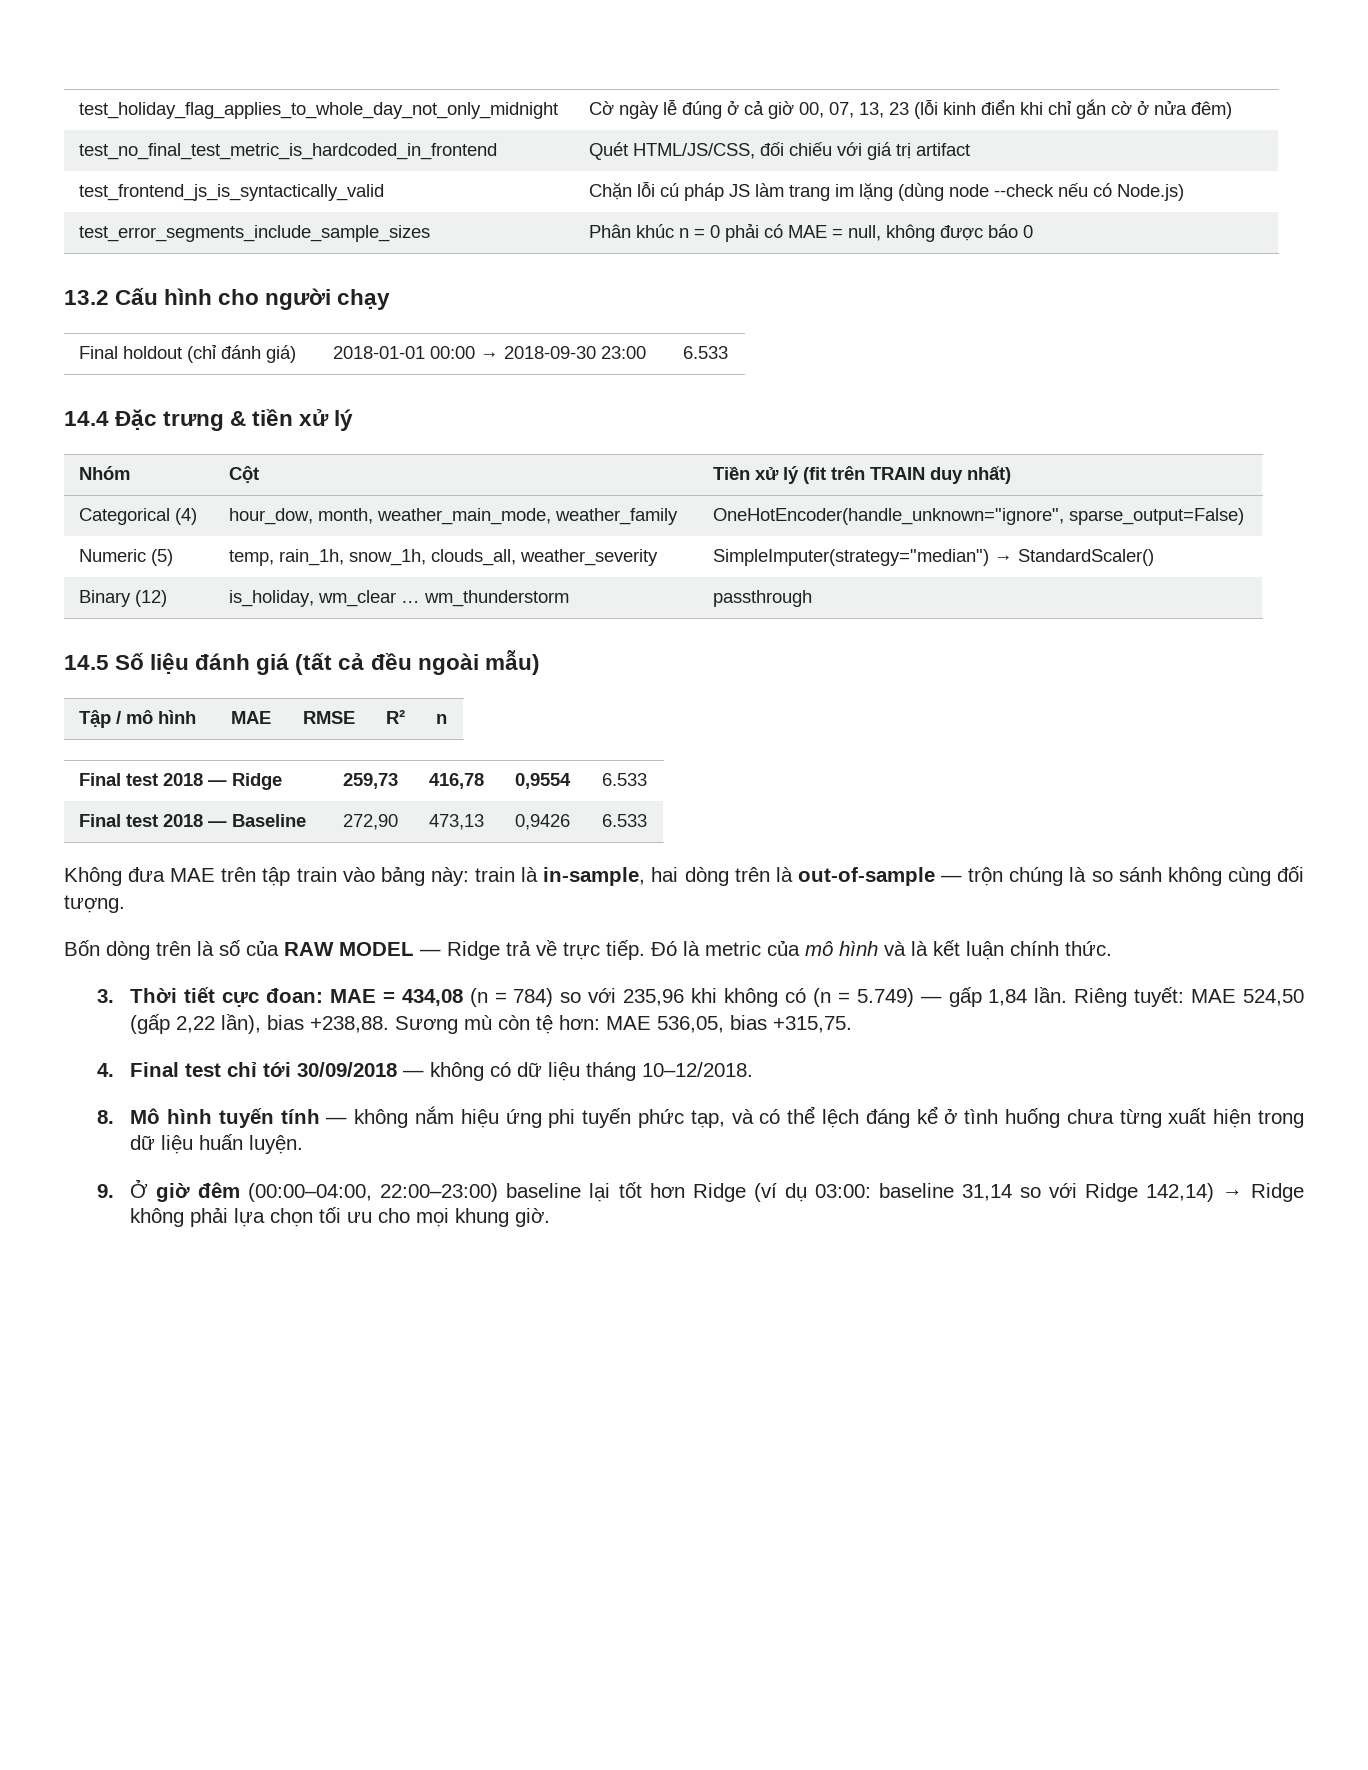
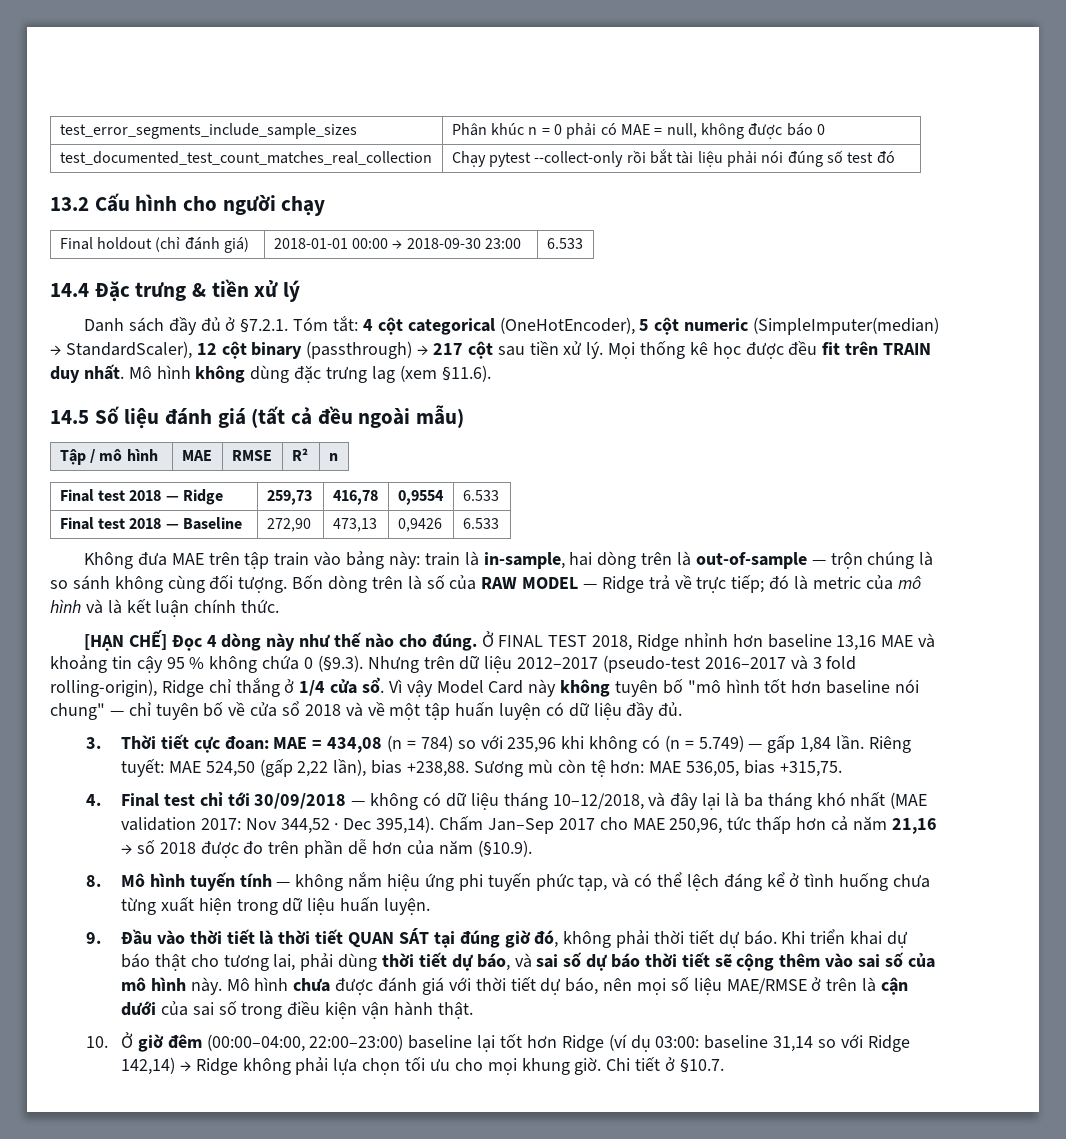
- test_holiday_flag_applies_to_whole_day_not_only_midnight | Cờ ngày lễ đúng ở cả giờ 00, 07, 13, 23 (lỗi kinh điển khi chỉ gắn cờ ở nửa đêm)
- test_no_final_test_metric_is_hardcoded_in_frontend | Quét HTML/JS/CSS, đối chiếu với giá trị artifact
- test_frontend_js_is_syntactically_valid | Chặn lỗi cú pháp JS làm trang im lặng (dùng node --check nếu có Node.js)
+ test_documented_test_count_matches_real_collection | Chạy pytest --collect-only rồi bắt tài liệu phải nói đúng số test đó
- Nhóm | Cột | Tiền xử lý (fit trên TRAIN duy nhất)
- Categorical (4) | hour_dow, month, weather_main_mode, weather_family | OneHotEncoder(handle_unknown="ignore", sparse_output=False)
- Numeric (5) | temp, rain_1h, snow_1h, clouds_all, weather_severity | SimpleImputer(strategy="median") → StandardScaler()
- Binary (12) | is_holiday, wm_clear … wm_thunderstorm | passthrough
+ Danh sách đầy đủ ở §7.2.1. Tóm tắt: 4 cột categorical (OneHotEncoder), 5 cột numeric (SimpleImputer(median) → StandardScaler), 12 cột binary (passthrough) → 217 cột sau tiền xử lý. Mọi thống kê học được đều fit trên TRAIN duy nhất. Mô hình không dùng đặc trưng lag (xem §11.6).
- Không đưa MAE trên tập train vào bảng này: train là in-sample, hai dòng trên là out-of-sample — trộn chúng là so sánh không cùng đối tượng.
- Bốn dòng trên là số của RAW MODEL — Ridge trả về trực tiếp. Đó là metric của mô hình và là kết luận chính thức.
+ Không đưa MAE trên tập train vào bảng này: train là in-sample, hai dòng trên là out-of-sample — trộn chúng là so sánh không cùng đối tượng. Bốn dòng trên là số của RAW MODEL — Ridge trả về trực tiếp; đó là metric của mô hình và là kết luận chính thức.
+ [HẠN CHẾ] Đọc 4 dòng này như thế nào cho đúng. Ở FINAL TEST 2018, Ridge nhỉnh hơn baseline 13,16 MAE và khoảng tin cậy 95 % không chứa 0 (§9.3). Nhưng trên dữ liệu 2012–2017 (pseudo-test 2016–2017 và 3 fold rolling-origin), Ridge chỉ thắng ở 1/4 cửa sổ. Vì vậy Model Card này không tuyên bố "mô hình tốt hơn baseline nói chung" — chỉ tuyên bố về cửa sổ 2018 và về một tập huấn luyện có dữ liệu đầy đủ.
- 4. Final test chỉ tới 30/09/2018 — không có dữ liệu tháng 10–12/2018.
+ 4. Final test chỉ tới 30/09/2018 — không có dữ liệu tháng 10–12/2018, và đây lại là ba tháng khó nhất (MAE validation 2017: Nov 344,52 · Dec 395,14). Chấm Jan–Sep 2017 cho MAE 250,96, tức thấp hơn cả năm 21,16 → số 2018 được đo trên phần dễ hơn của năm (§10.9).
- 9. Ở giờ đêm (00:00–04:00, 22:00–23:00) baseline lại tốt hơn Ridge (ví dụ 03:00: baseline 31,14 so với Ridge 142,14) → Ridge không phải lựa chọn tối ưu cho mọi khung giờ.
+ 9. Đầu vào thời tiết là thời tiết QUAN SÁT tại đúng giờ đó, không phải thời tiết dự báo. Khi triển khai dự báo thật cho tương lai, phải dùng thời tiết dự báo, và sai số dự báo thời tiết sẽ cộng thêm vào sai số của mô hình này. Mô hình chưa được đánh giá với thời tiết dự báo, nên mọi số liệu MAE/RMSE ở trên là cận dưới của sai số trong điều kiện vận hành thật.
+ 10. Ở giờ đêm (00:00–04:00, 22:00–23:00) baseline lại tốt hơn Ridge (ví dụ 03:00: baseline 31,14 so với Ridge 142,14) → Ridge không phải lựa chọn tối ưu cho mọi khung giờ.
+ Chi tiết ở §10.7.

